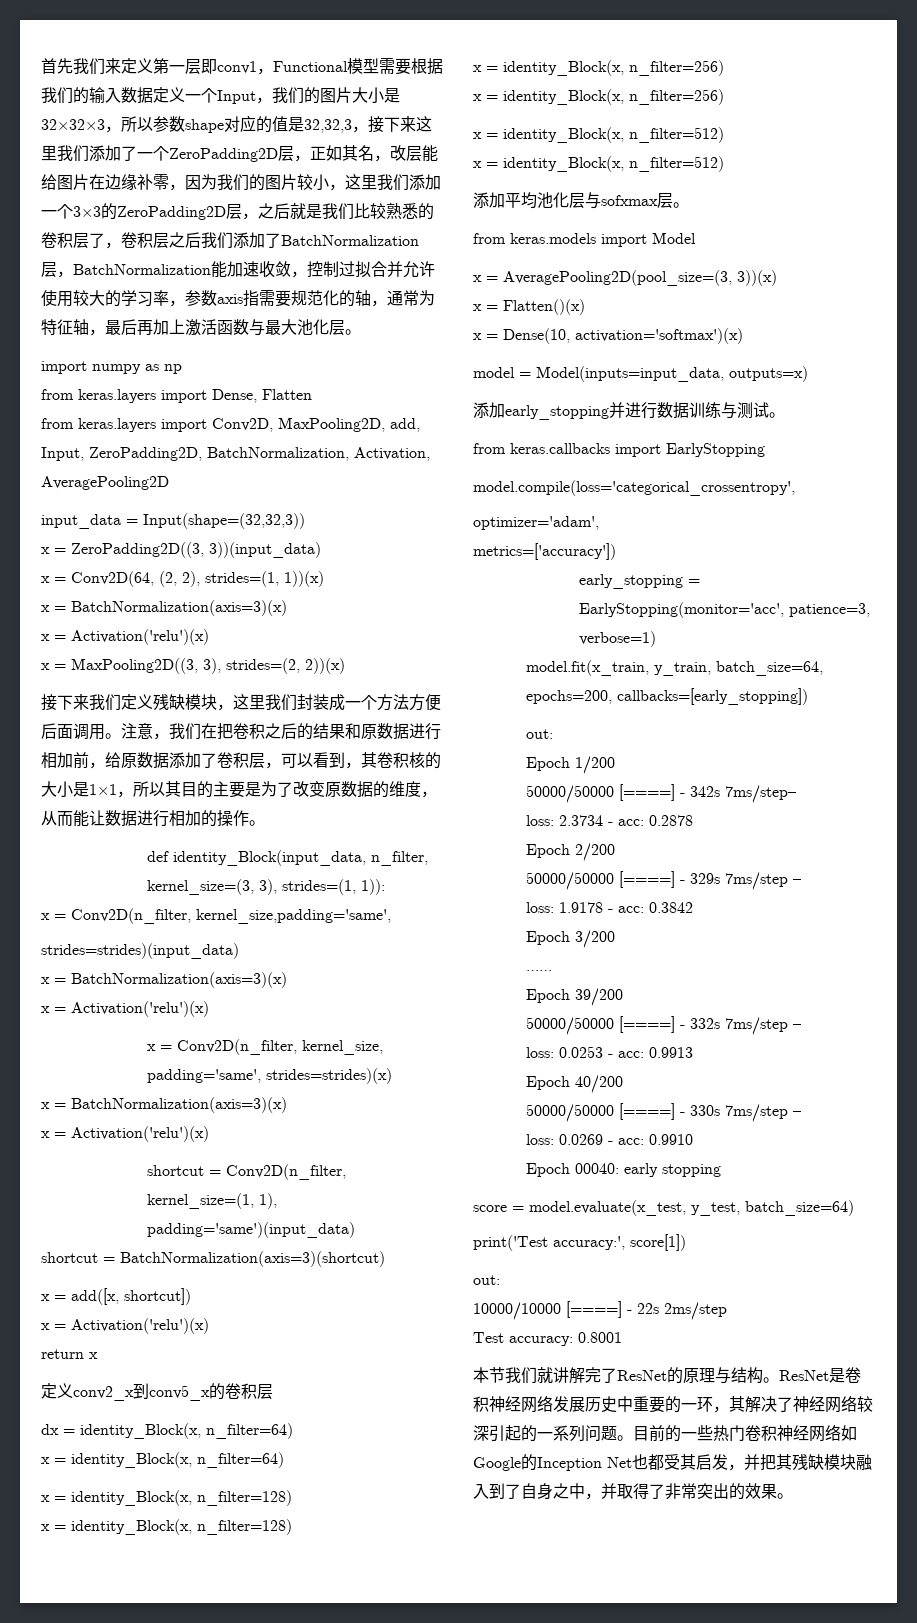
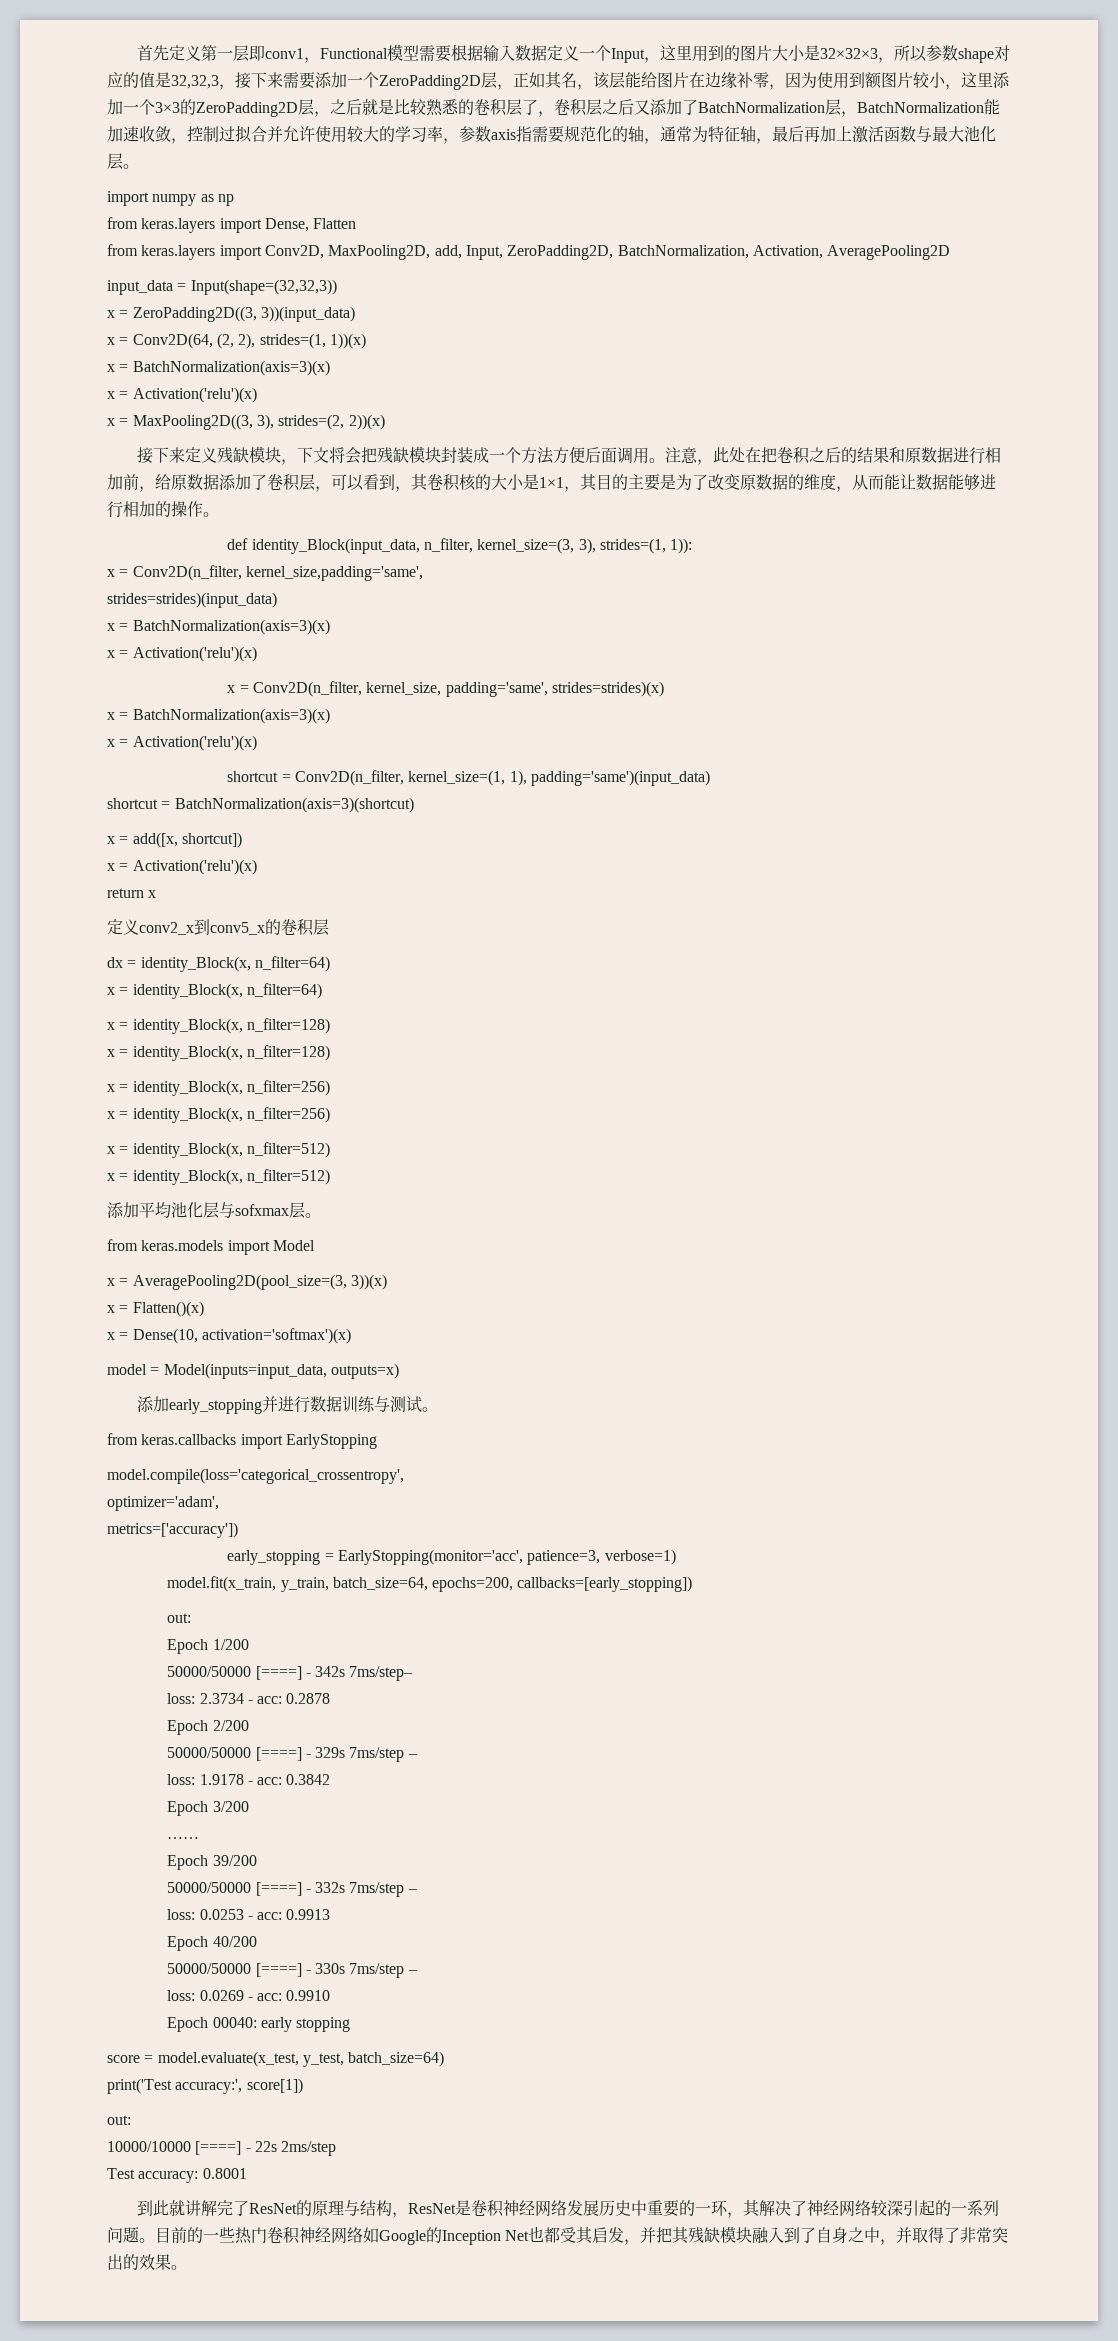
- 首先我们来定义第一层即conv1，Functional模型需要根据我们的输入数据定义一个Input，我们的图片大小是32×32×3，所以参数shape对应的值是32,32,3，接下来这里我们添加了一个ZeroPadding2D层，正如其名，改层能给图片在边缘补零，因为我们的图片较小，这里我们添加一个3×3的ZeroPadding2D层，之后就是我们比较熟悉的卷积层了，卷积层之后我们添加了BatchNormalization层，BatchNormalization能加速收敛，控制过拟合并允许使用较大的学习率，参数axis指需要规范化的轴，通常为特征轴，最后再加上激活函数与最大池化层。
+ 首先定义第一层即conv1，Functional模型需要根据输入数据定义一个Input，这里用到的图片大小是32×32×3，所以参数shape对应的值是32,32,3，接下来需要添加一个ZeroPadding2D层，正如其名，该层能给图片在边缘补零，因为使用到额图片较小，这里添加一个3×3的ZeroPadding2D层，之后就是比较熟悉的卷积层了，卷积层之后又添加了BatchNormalization层，BatchNormalization能加速收敛，控制过拟合并允许使用较大的学习率，参数axis指需要规范化的轴，通常为特征轴，最后再加上激活函数与最大池化层。
- 接下来我们定义残缺模块，这里我们封装成一个方法方便后面调用。
+ 接下来定义残缺模块，下文将会把残缺模块封装成一个方法方便后面调用。
- 注意，我们在把卷积之后的结果和原数据进行相加前，给原数据添加了卷积层，可以看到，其卷积核的大小是1×1，所以其目的主要是为了改变原数据的维度，从而能让数据进行相加的操作。
+ 注意，此处在把卷积之后的结果和原数据进行相加前，给原数据添加了卷积层，可以看到，其卷积核的大小是1×1，其目的主要是为了改变原数据的维度，从而能让数据能够进行相加的操作。
- 本节我们就讲解完了ResNet的原理与结构。ResNet是卷积神经网络发展历史中重要的一环，其解决了神经网络较深引起的一系列问题。
+ 到此就讲解完了ResNet的原理与结构，ResNet是卷积神经网络发展历史中重要的一环，其解决了神经网络较深引起的一系列问题。

